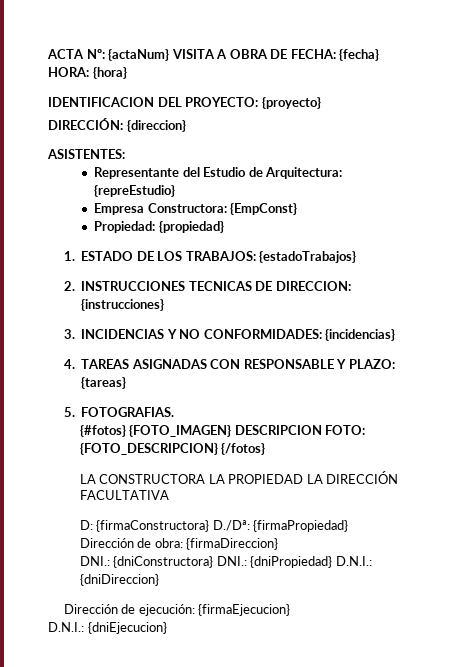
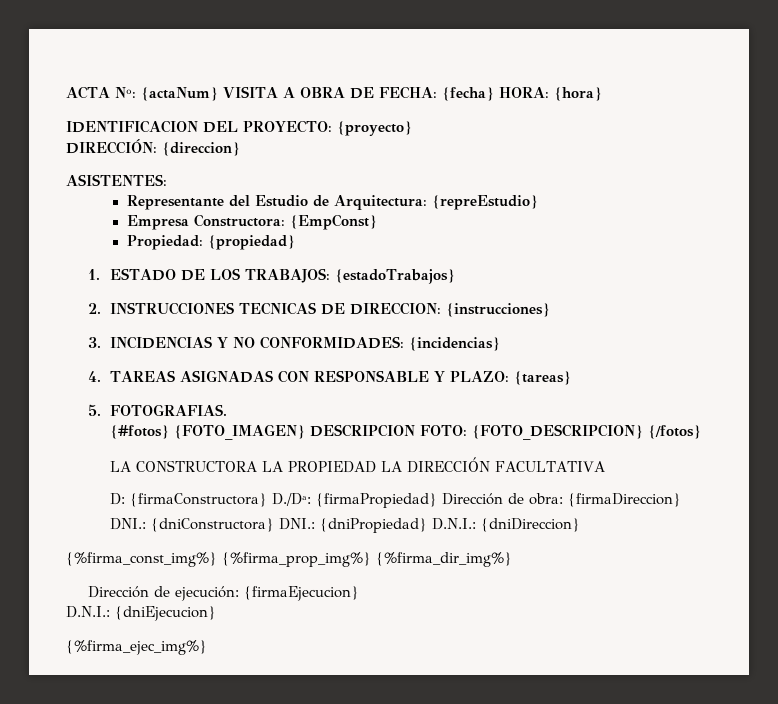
+ {%firma_const_img%} {%firma_prop_img%} {%firma_dir_img%}
+ {%firma_ejec_img%}

